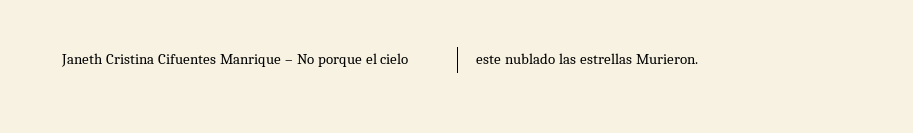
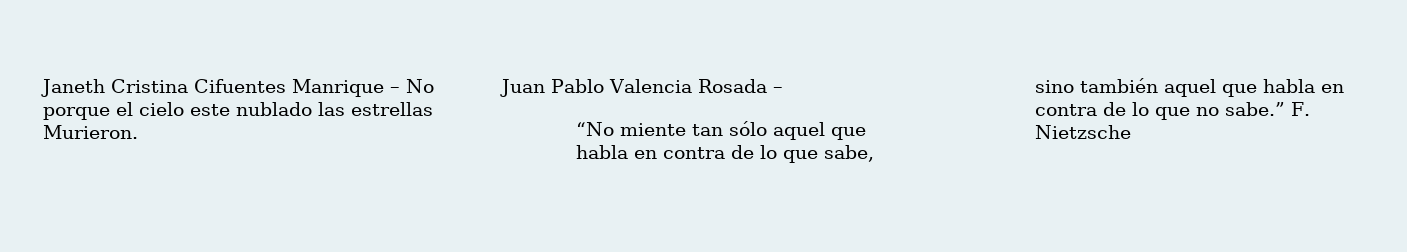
+ Juan Pablo Valencia Rosada –
+ “No miente tan sólo aquel que habla en contra de lo que sabe, sino también aquel que habla en contra de lo que no sabe.” F. Nietzsche

